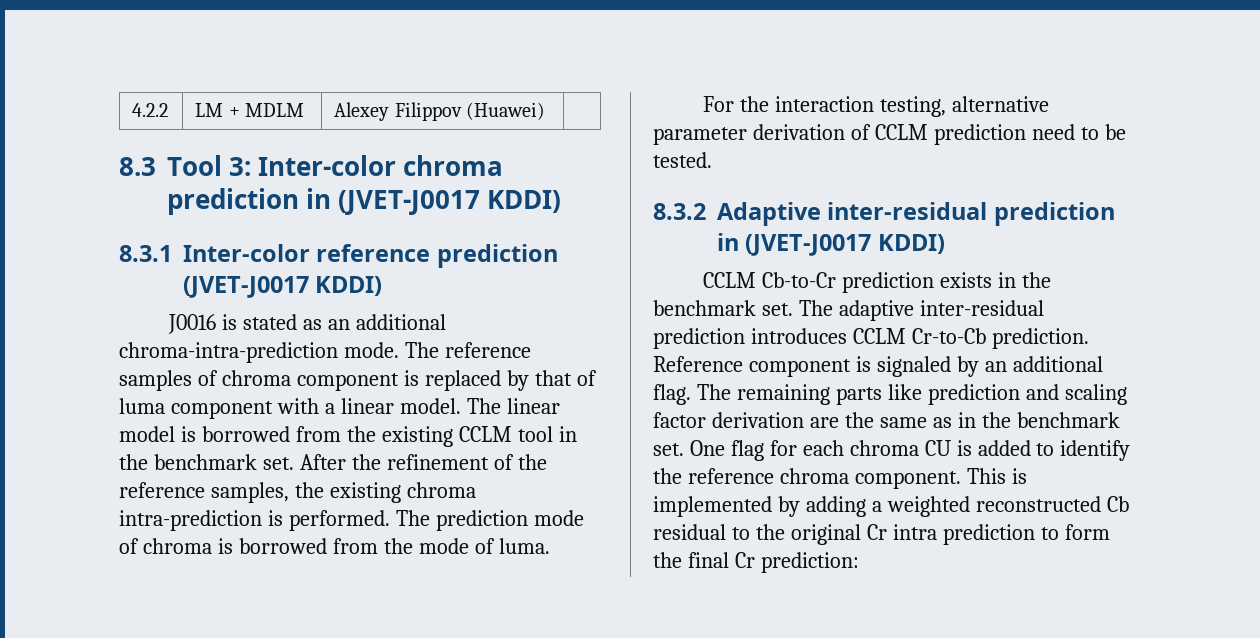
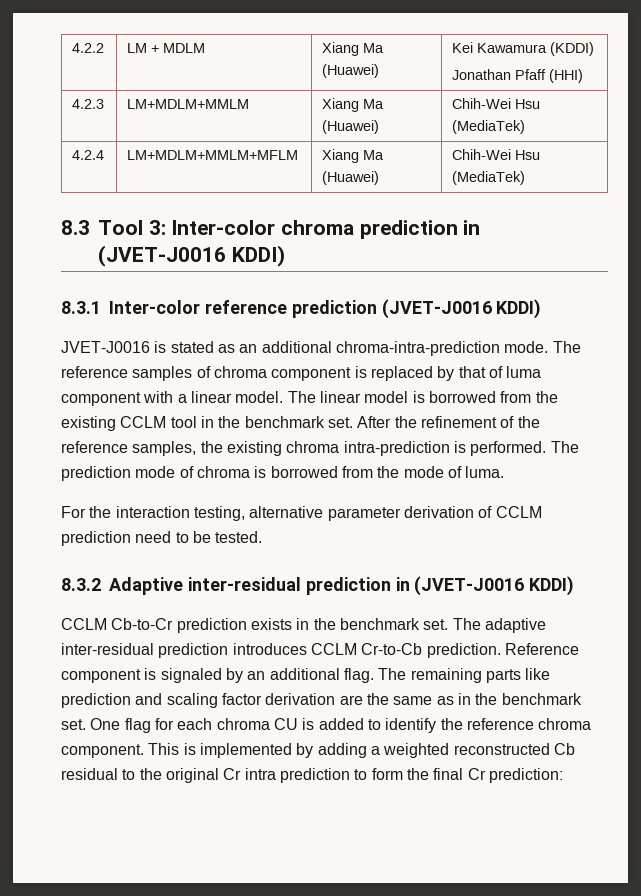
- 4.2.2 | LM + MDLM | Alexey Filippov (Huawei) |
+ 4.2.2 | LM + MDLM | Xiang Ma (Huawei) | Kei Kawamura (KDDI)
+ Jonathan Pfaff (HHI)
+ 4.2.3 | LM+MDLM+MMLM | Xiang Ma (Huawei) | Chih-Wei Hsu (MediaTek)
+ 4.2.4 | LM+MDLM+MMLM+MFLM | Xiang Ma (Huawei) | Chih-Wei Hsu (MediaTek)
- 8.3 Tool 3: Inter-color chroma prediction in (JVET-J0017 KDDI)
+ 8.3 Tool 3: Inter-color chroma prediction in (JVET-J0016 KDDI)
- 8.3.1 Inter-color reference prediction (JVET-J0017 KDDI)
- J0016 is stated as an additional chroma-intra-prediction mode.
+ 8.3.1 Inter-color reference prediction (JVET-J0016 KDDI)
+ JVET-J0016 is stated as an additional chroma-intra-prediction mode.
- 8.3.2 Adaptive inter-residual prediction in (JVET-J0017 KDDI)
+ 8.3.2 Adaptive inter-residual prediction in (JVET-J0016 KDDI)

